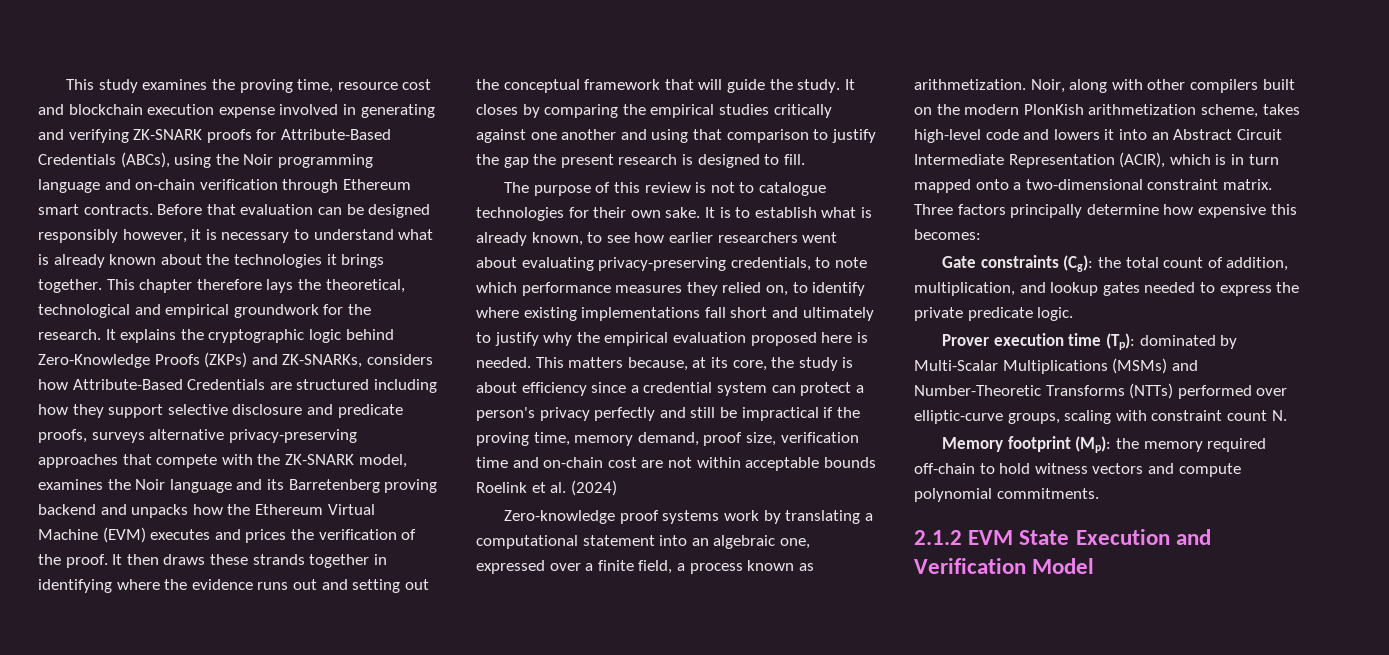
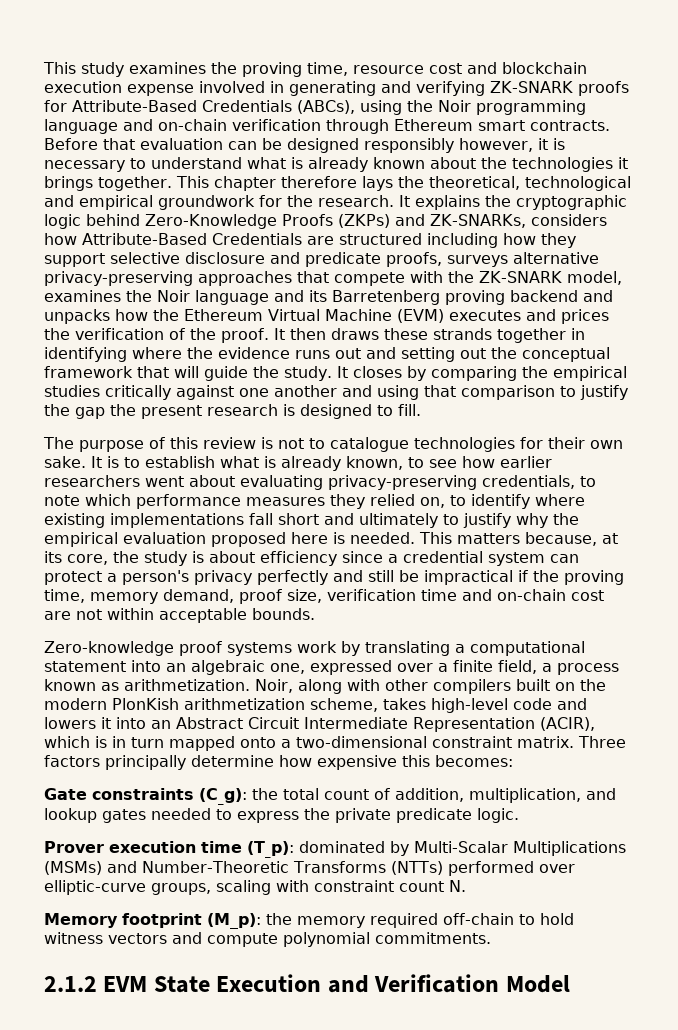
- This matters because, at its core, the study is about efficiency since a credential system can protect a person's privacy perfectly and still be impractical if the proving time, memory demand, proof size, verification time and on-chain cost are not within acceptable bounds Roelink et al. (2024)
+ This matters because, at its core, the study is about efficiency since a credential system can protect a person's privacy perfectly and still be impractical if the proving time, memory demand, proof size, verification time and on-chain cost are not within acceptable bounds.
- Gate constraints (Cg): the total count of addition, multiplication, and lookup gates needed to express the private predicate logic.
+ Gate constraints (C_g): the total count of addition, multiplication, and lookup gates needed to express the private predicate logic.
- Prover execution time (Tp): dominated by Multi-Scalar Multiplications (MSMs) and Number-Theoretic Transforms (NTTs) performed over elliptic-curve groups, scaling with constraint count N.
+ Prover execution time (T_p): dominated by Multi-Scalar Multiplications (MSMs) and Number-Theoretic Transforms (NTTs) performed over elliptic-curve groups, scaling with constraint count N.
- Memory footprint (Mp): the memory required off-chain to hold witness vectors and compute polynomial commitments.
+ Memory footprint (M_p): the memory required off-chain to hold witness vectors and compute polynomial commitments.

